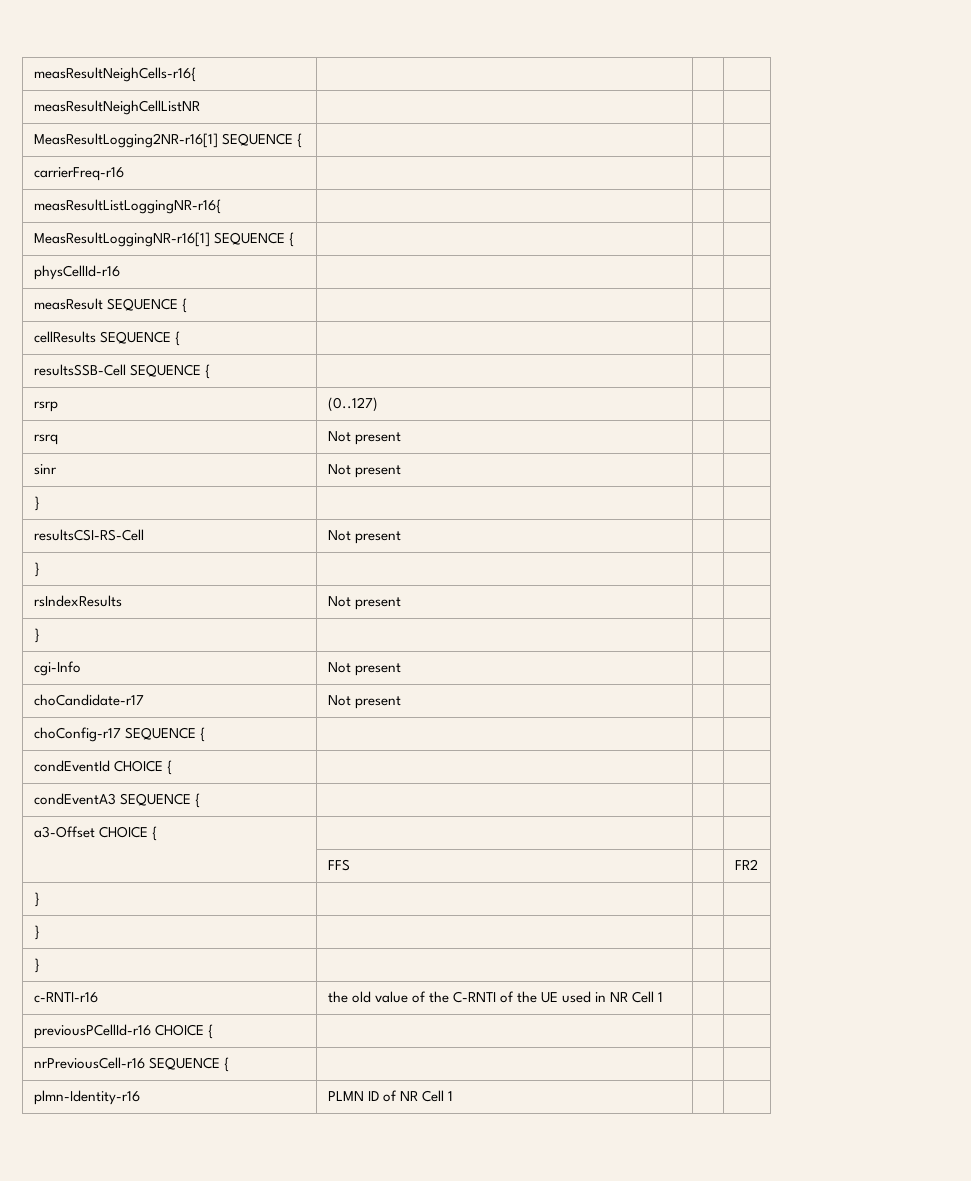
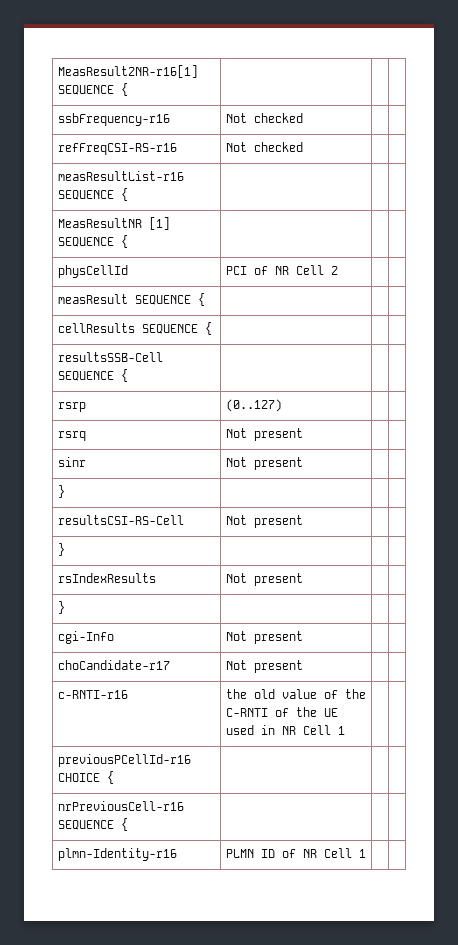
- measResultNeighCells-r16{ | | |
- measResultNeighCellListNR | | |
- MeasResultLogging2NR-r16[1] SEQUENCE { | | |
- carrierFreq-r16 | | |
- measResultListLoggingNR-r16{ | | |
- MeasResultLoggingNR-r16[1] SEQUENCE { | | |
- physCellId-r16 | | |
+ MeasResult2NR-r16[1] SEQUENCE { | | |
+ ssbFrequency-r16 | Not checked | |
+ refFreqCSI-RS-r16 | Not checked | |
+ measResultList-r16 SEQUENCE { | | |
+ MeasResultNR [1] SEQUENCE { | | |
+ physCellId | PCI of NR Cell 2 | |
- choConfig-r17 SEQUENCE { | | |
- condEventId CHOICE { | | |
- condEventA3 SEQUENCE { | | |
- a3-Offset CHOICE { | | |
- | FFS | | FR2
- } | | |
- } | | |
- } | | |

